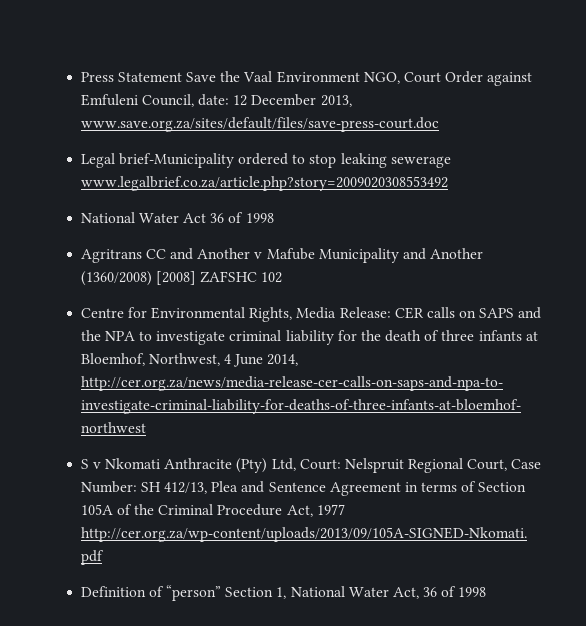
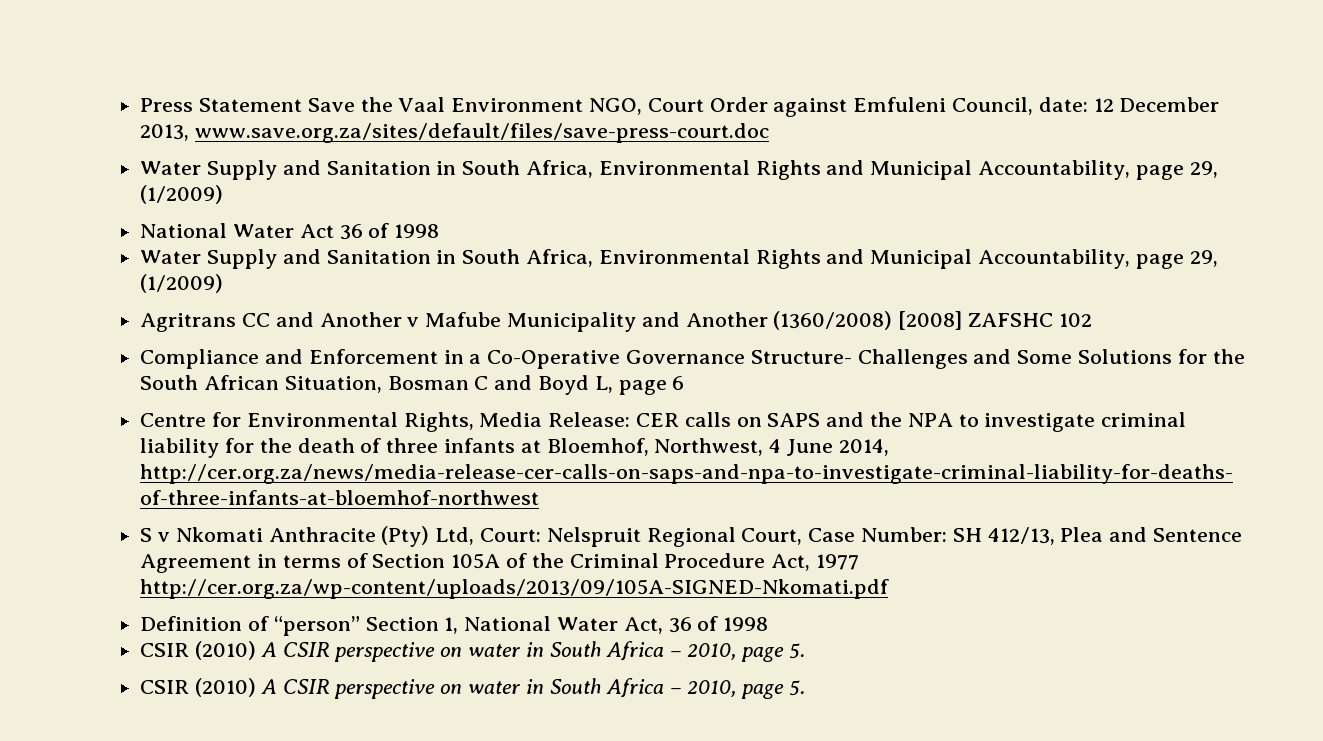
  Press Statement Save the Vaal Environment NGO, Court Order against Emfuleni Council, date: 12 December 2013, www.save.org.za/sites/default/files/save-press-court.doc
- Legal brief-Municipality ordered to stop leaking sewerage www.legalbrief.co.za/article.php?story=2009020308553492
+ Water Supply and Sanitation in South Africa, Environmental Rights and Municipal Accountability, page 29, (1/2009)
  National Water Act 36 of 1998
+ Water Supply and Sanitation in South Africa, Environmental Rights and Municipal Accountability, page 29, (1/2009)
+ Compliance and Enforcement in a Co-Operative Governance Structure- Challenges and Some Solutions for the South African Situation, Bosman C and Boyd L, page 6
  Definition of “person” Section 1, National Water Act, 36 of 1998
+ CSIR (2010) A CSIR perspective on water in South Africa – 2010, page 5.
+ CSIR (2010) A CSIR perspective on water in South Africa – 2010, page 5.

